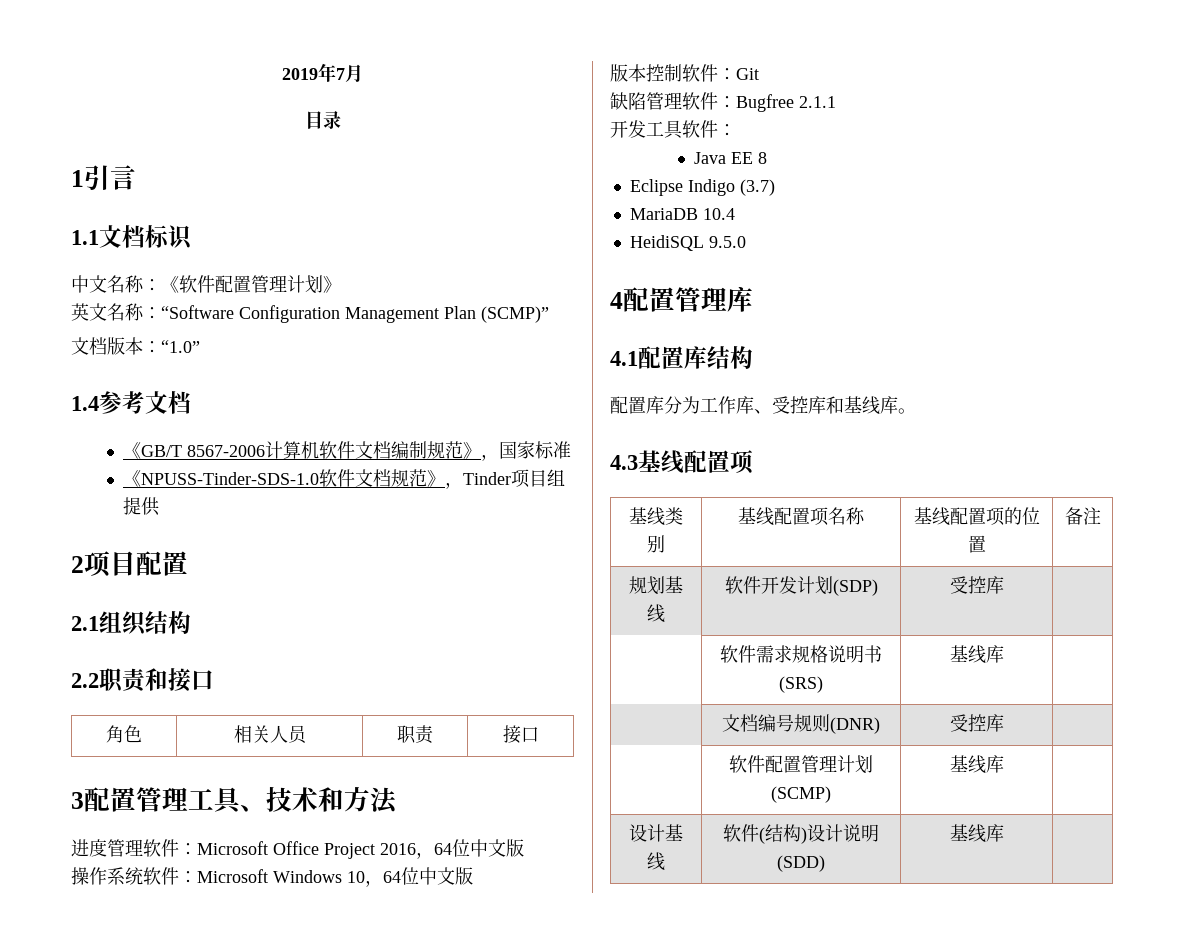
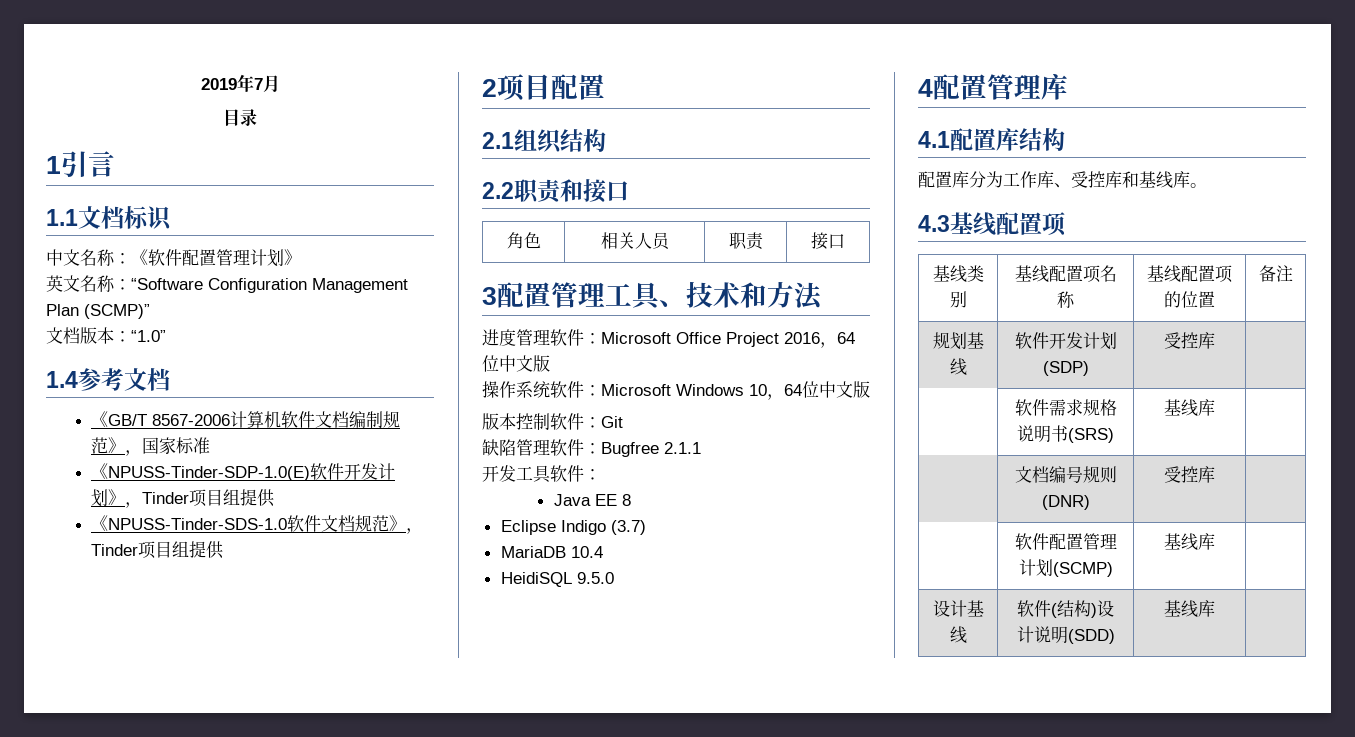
+ 《NPUSS-Tinder-SDP-1.0(E)软件开发计划》，Tinder项目组提供

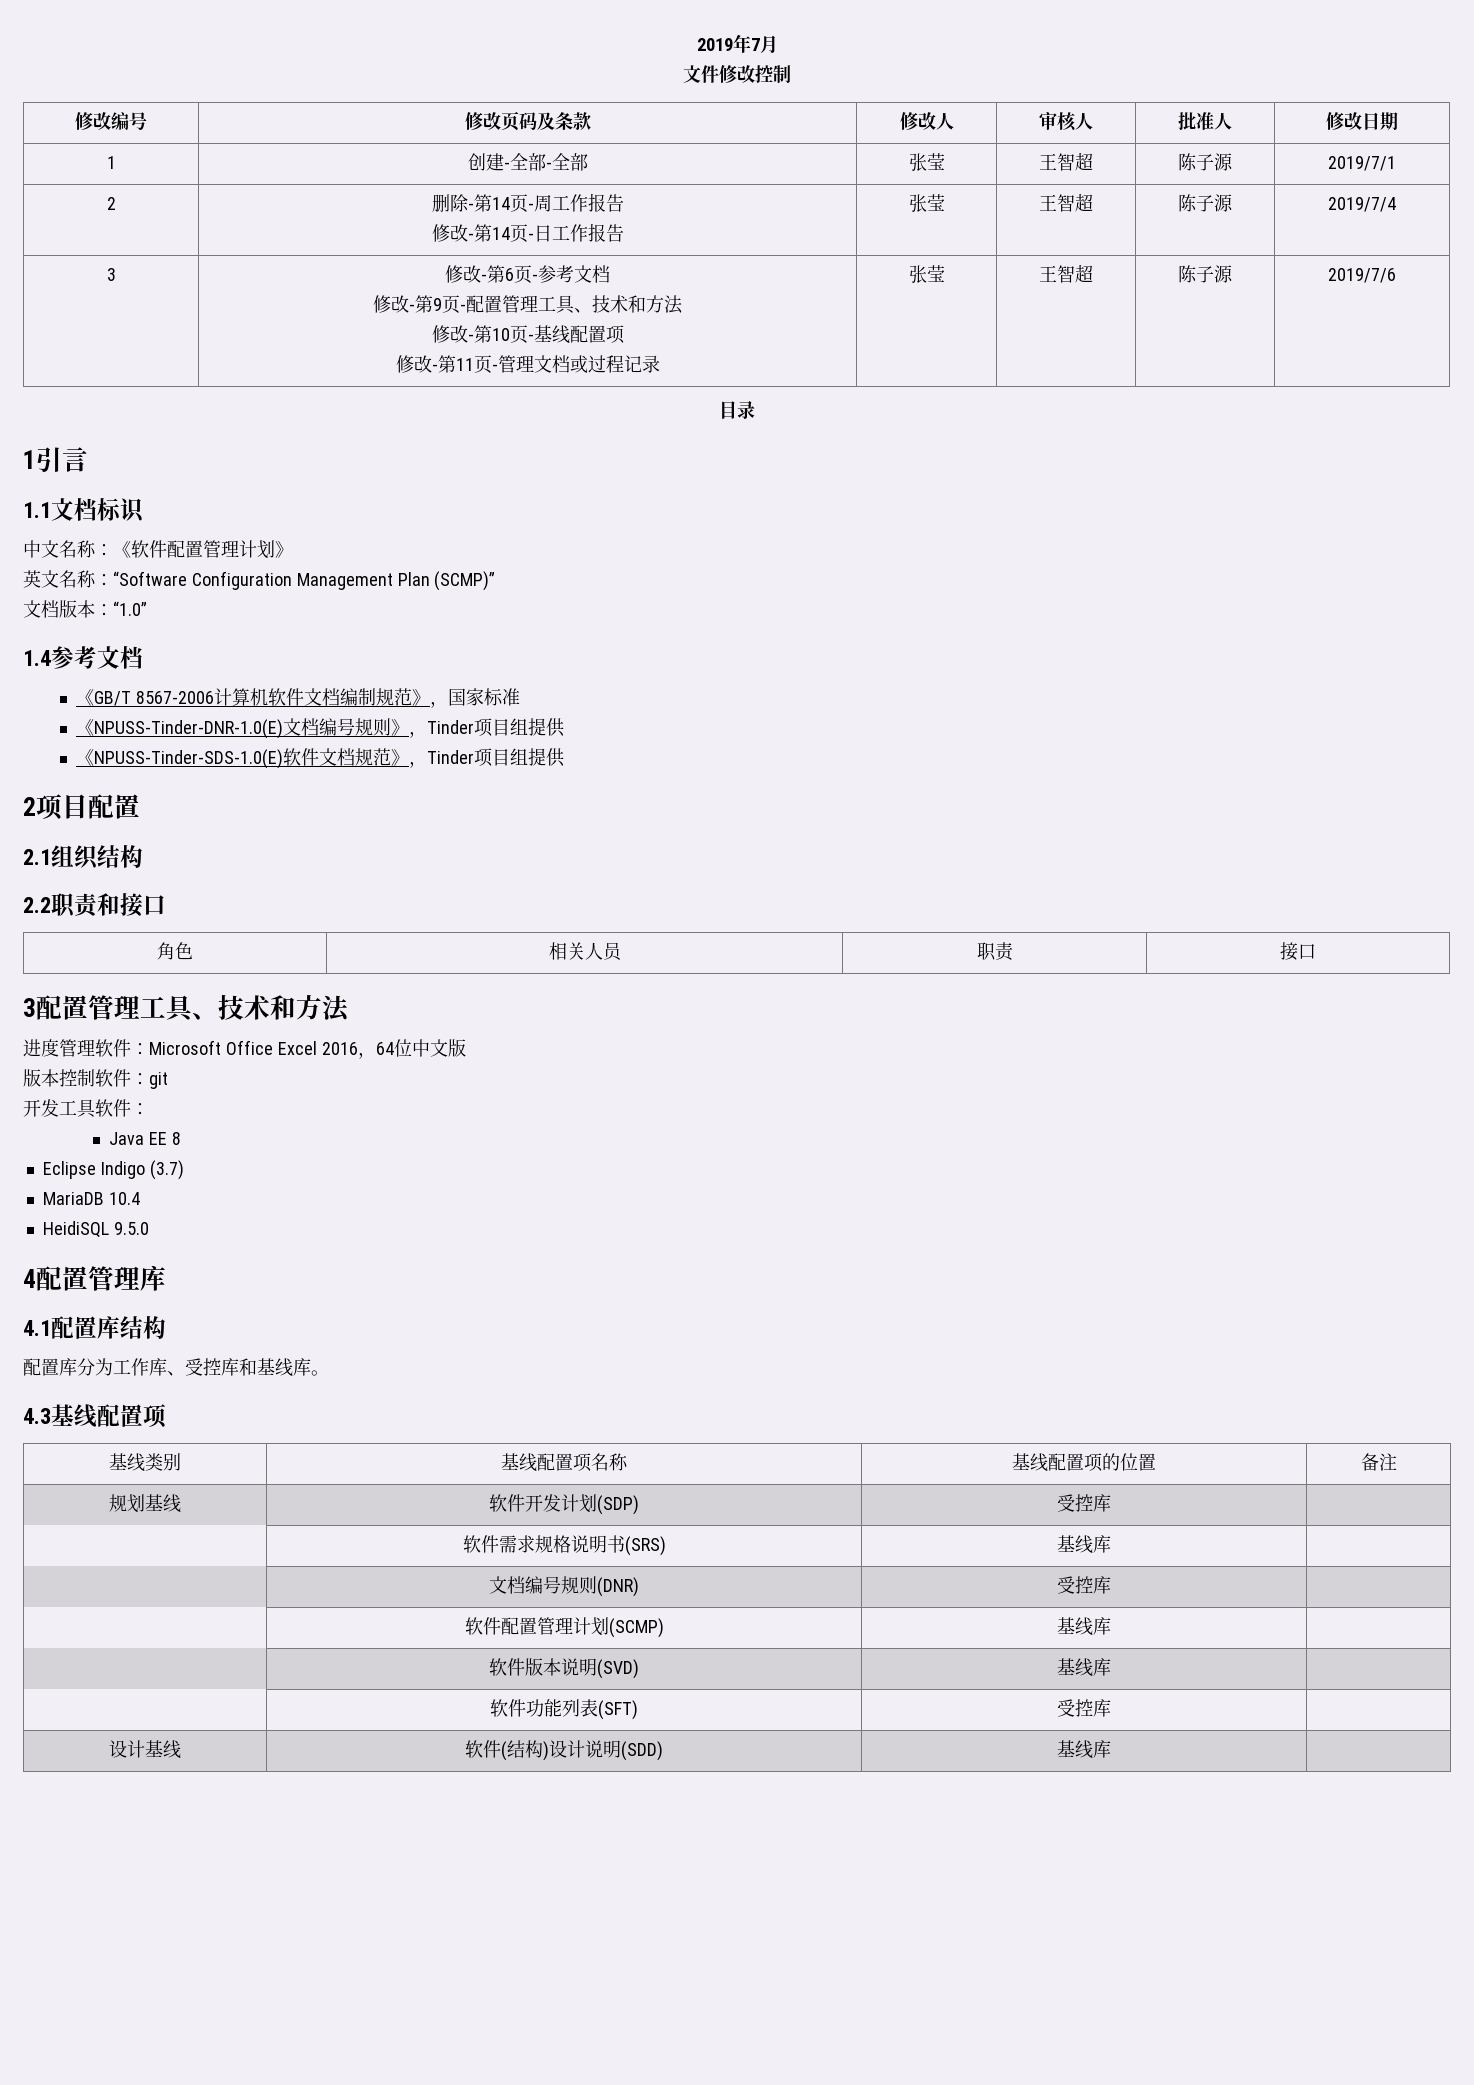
+ 文件修改控制
+ 修改编号 | 修改页码及条款 | 修改人 | 审核人 | 批准人 | 修改日期
+ 1 | 创建-全部-全部 | 张莹 | 王智超 | 陈子源 | 2019/7/1
+ 2 | 删除-第14页-周工作报告
+ 修改-第14页-日工作报告 | 张莹 | 王智超 | 陈子源 | 2019/7/4
+ 3 | 修改-第6页-参考文档
+ 修改-第9页-配置管理工具、技术和方法
+ 修改-第10页-基线配置项
+ 修改-第11页-管理文档或过程记录 | 张莹 | 王智超 | 陈子源 | 2019/7/6
- 《NPUSS-Tinder-SDP-1.0(E)软件开发计划》，Tinder项目组提供
+ 《NPUSS-Tinder-DNR-1.0(E)文档编号规则》，Tinder项目组提供
- 《NPUSS-Tinder-SDS-1.0软件文档规范》，Tinder项目组提供
+ 《NPUSS-Tinder-SDS-1.0(E)软件文档规范》，Tinder项目组提供
- 进度管理软件：Microsoft Office Project 2016，64位中文版
+ 进度管理软件：Microsoft Office Excel 2016，64位中文版
- 操作系统软件：Microsoft Windows 10，64位中文版
- 版本控制软件：Git
- 缺陷管理软件：Bugfree 2.1.1
+ 版本控制软件：git
+ | 软件版本说明(SVD) | 基线库 |
+ | 软件功能列表(SFT) | 受控库 |

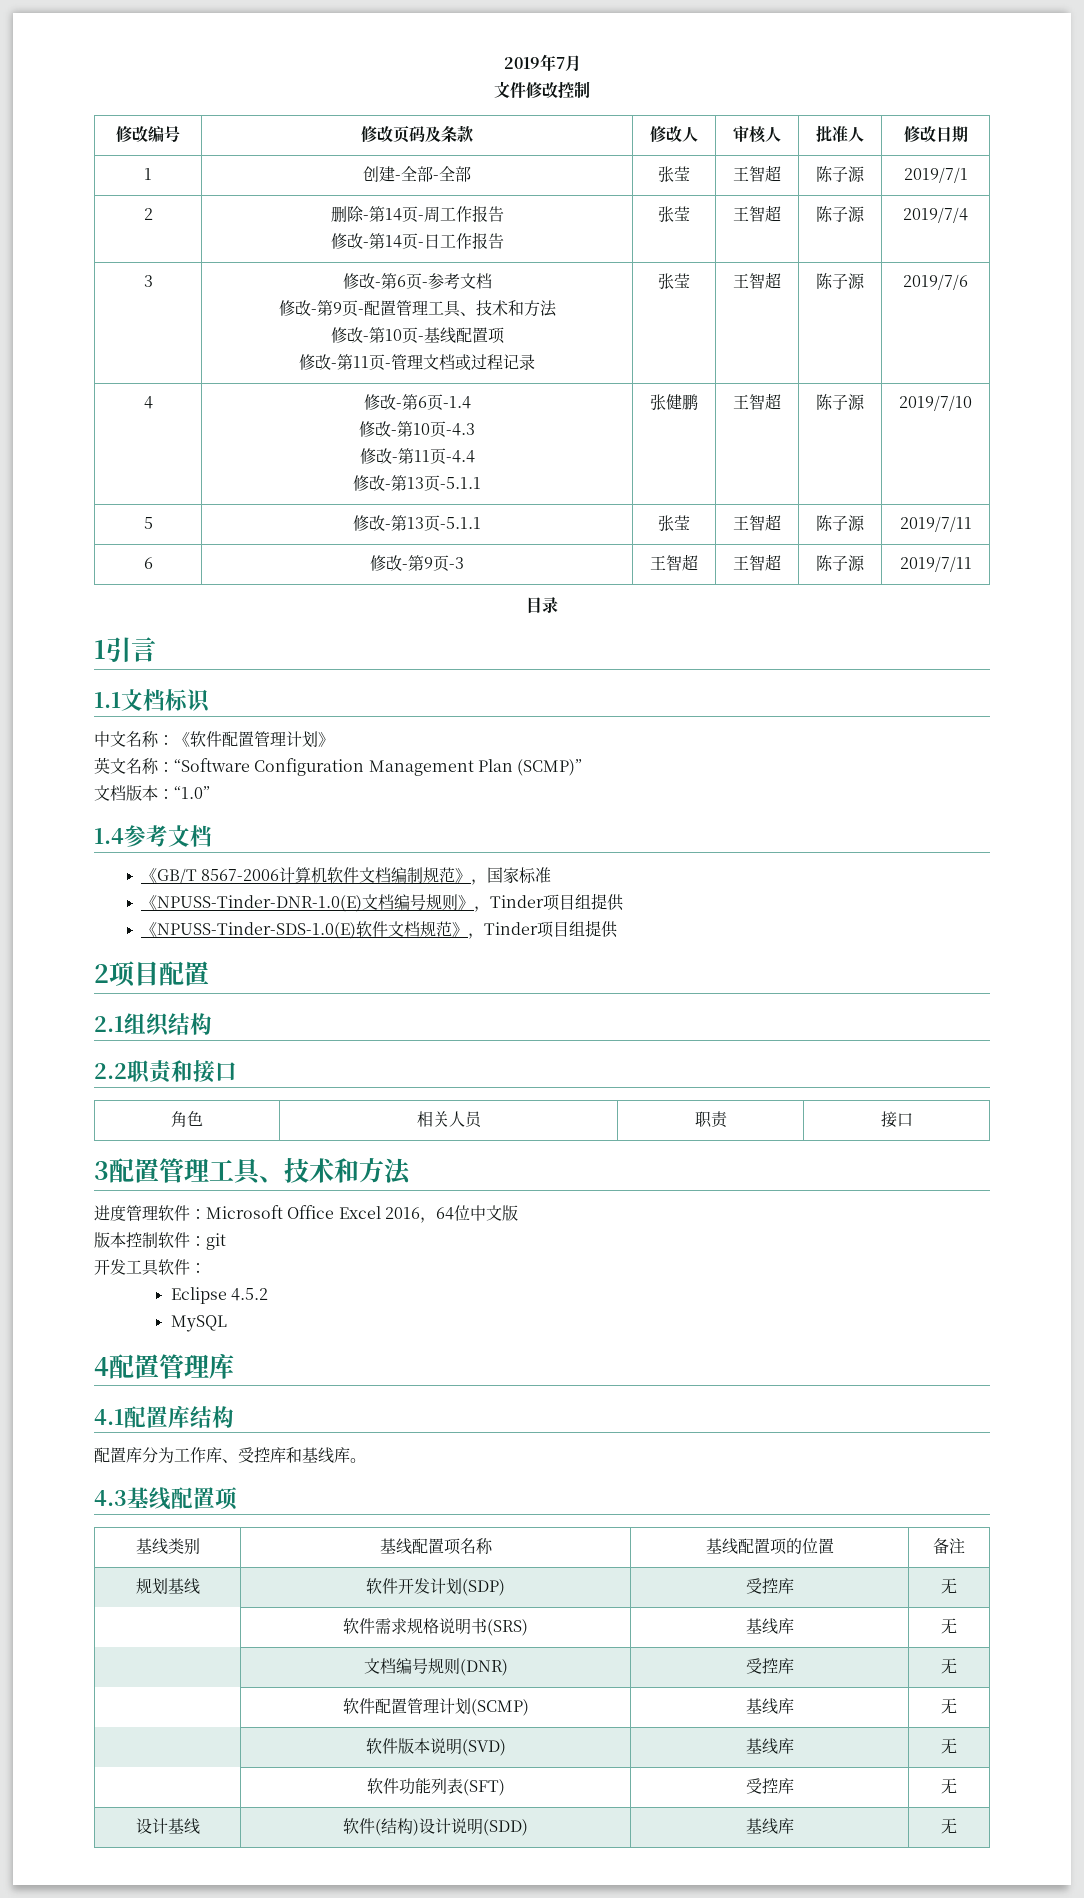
+ 4 | 修改-第6页-1.4
+ 修改-第10页-4.3
+ 修改-第11页-4.4
+ 修改-第13页-5.1.1 | 张健鹏 | 王智超 | 陈子源 | 2019/7/10
+ 5 | 修改-第13页-5.1.1 | 张莹 | 王智超 | 陈子源 | 2019/7/11
+ 6 | 修改-第9页-3 | 王智超 | 王智超 | 陈子源 | 2019/7/11
- Java EE 8
- Eclipse Indigo (3.7)
- MariaDB 10.4
- HeidiSQL 9.5.0
+ Eclipse 4.5.2
+ MySQL
- 规划基线 | 软件开发计划(SDP) | 受控库 |
+ 规划基线 | 软件开发计划(SDP) | 受控库 | 无
- | 软件需求规格说明书(SRS) | 基线库 |
+ | 软件需求规格说明书(SRS) | 基线库 | 无
- | 文档编号规则(DNR) | 受控库 |
+ | 文档编号规则(DNR) | 受控库 | 无
- | 软件配置管理计划(SCMP) | 基线库 |
+ | 软件配置管理计划(SCMP) | 基线库 | 无
- | 软件版本说明(SVD) | 基线库 |
+ | 软件版本说明(SVD) | 基线库 | 无
- | 软件功能列表(SFT) | 受控库 |
+ | 软件功能列表(SFT) | 受控库 | 无
- 设计基线 | 软件(结构)设计说明(SDD) | 基线库 |
+ 设计基线 | 软件(结构)设计说明(SDD) | 基线库 | 无

